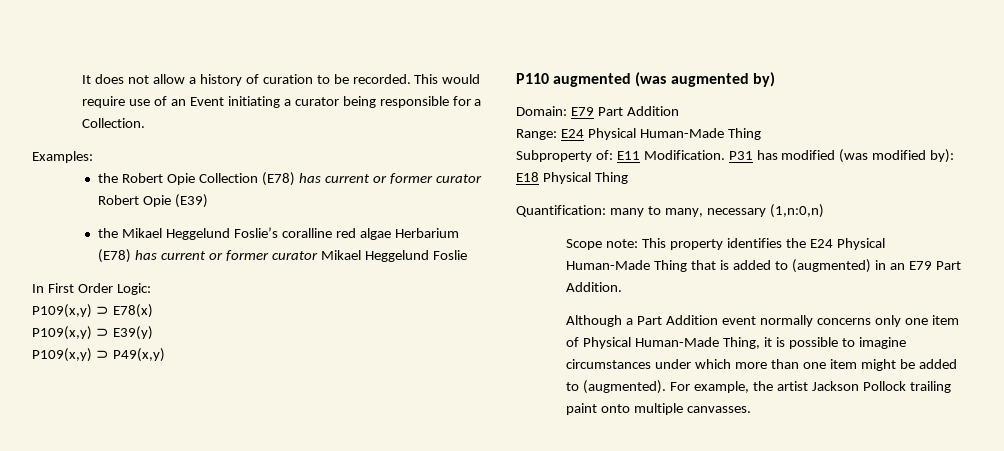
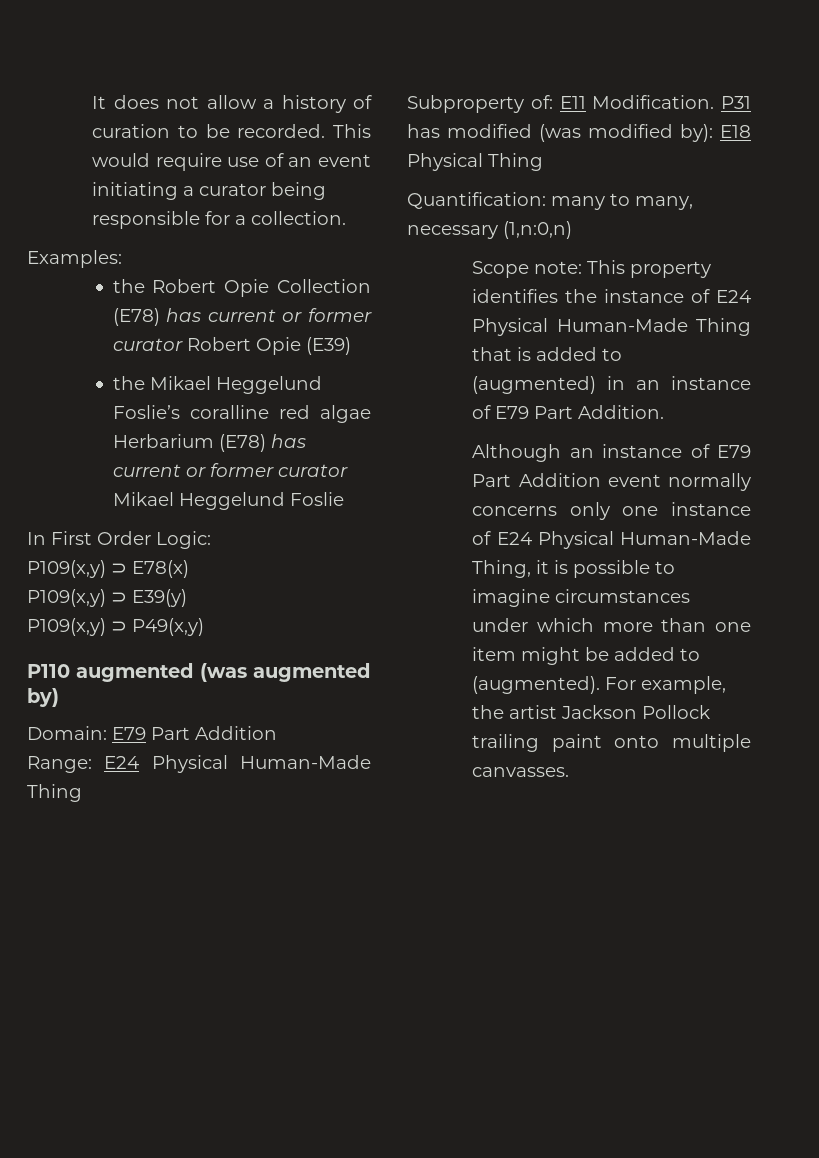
- This would require use of an Event initiating a curator being responsible for a Collection.
+ This would require use of an event initiating a curator being responsible for a collection.
- Scope note: This property identifies the E24 Physical Human-Made Thing that is added to (augmented) in an E79 Part Addition.
+ Scope note: This property identifies the instance of E24 Physical Human-Made Thing that is added to (augmented) in an instance of E79 Part Addition.
- Although a Part Addition event normally concerns only one item of Physical Human-Made Thing, it is possible to imagine circumstances under which more than one item might be added to (augmented).
+ Although an instance of E79 Part Addition event normally concerns only one instance of E24 Physical Human-Made Thing, it is possible to imagine circumstances under which more than one item might be added to (augmented).

